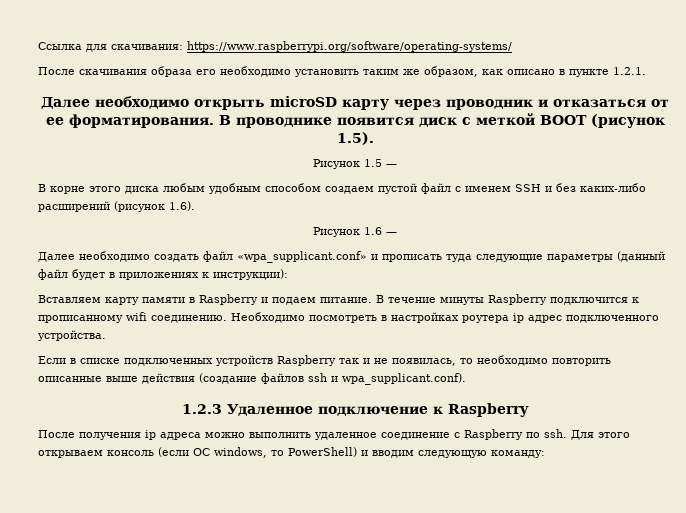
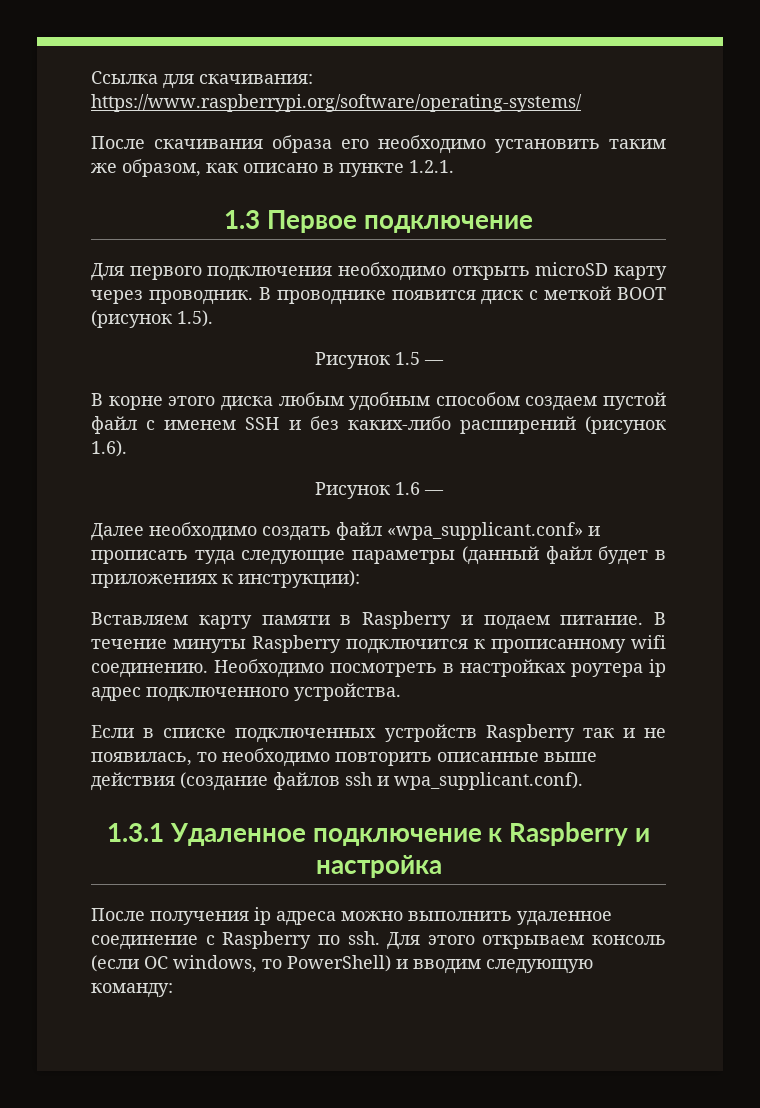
- Далее необходимо открыть microSD карту через проводник и отказаться от ее форматирования.
+ 1.3 Первое подключение
+ Для первого подключения необходимо открыть microSD карту через проводник.
- 1.2.3 Удаленное подключение к Raspberry
+ 1.3.1 Удаленное подключение к Raspberry и настройка

